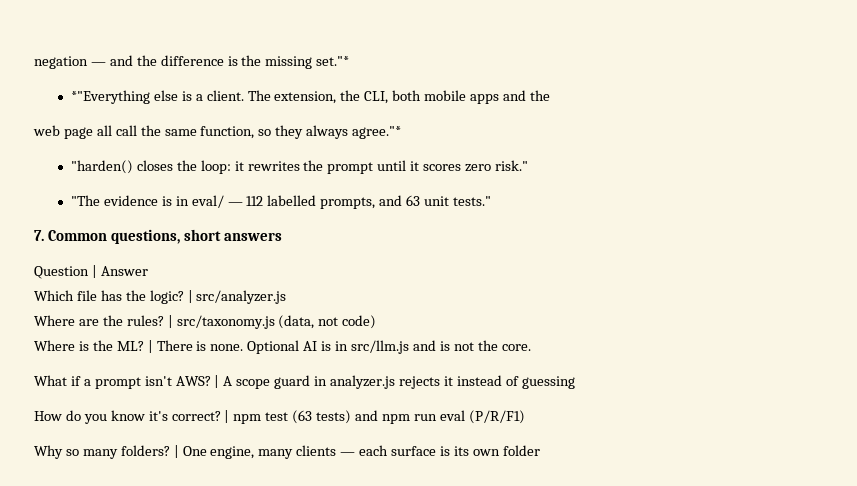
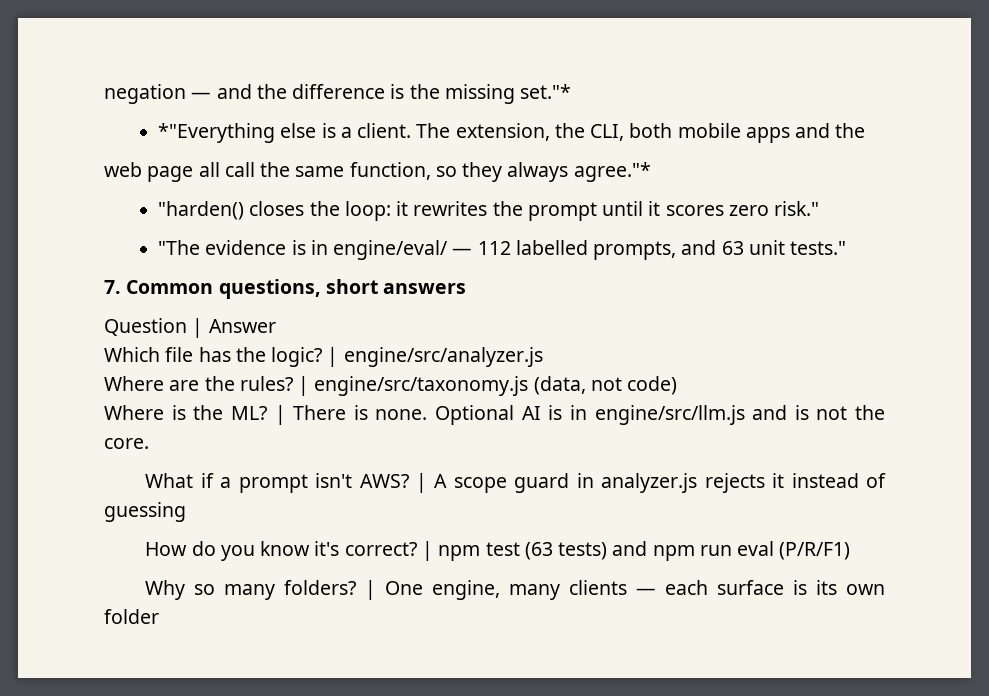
- "The evidence is in eval/ — 112 labelled prompts, and 63 unit tests."
+ "The evidence is in engine/eval/ — 112 labelled prompts, and 63 unit tests."
- | src/analyzer.js
+ | engine/src/analyzer.js
- | src/taxonomy.js (data, not code)
+ | engine/src/taxonomy.js (data, not code)
- Optional AI is in src/llm.js and is not the core.
+ Optional AI is in engine/src/llm.js and is not the core.

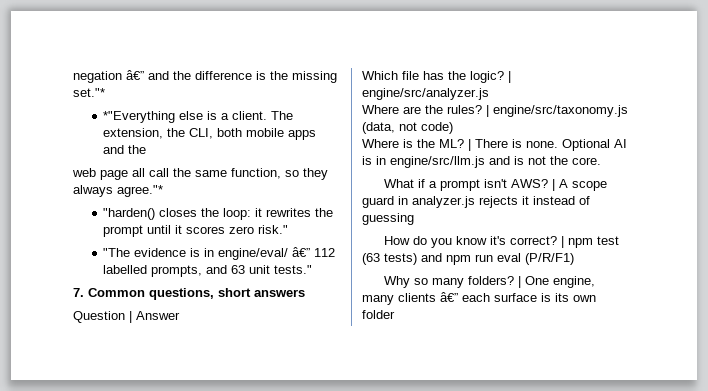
- negation — and the difference is the missing set."*
+ negation â€” and the difference is the missing set."*
- "The evidence is in engine/eval/ — 112 labelled prompts, and 63 unit tests."
+ "The evidence is in engine/eval/ â€” 112 labelled prompts, and 63 unit tests."
- | One engine, many clients — each surface is its own folder
+ | One engine, many clients â€” each surface is its own folder

